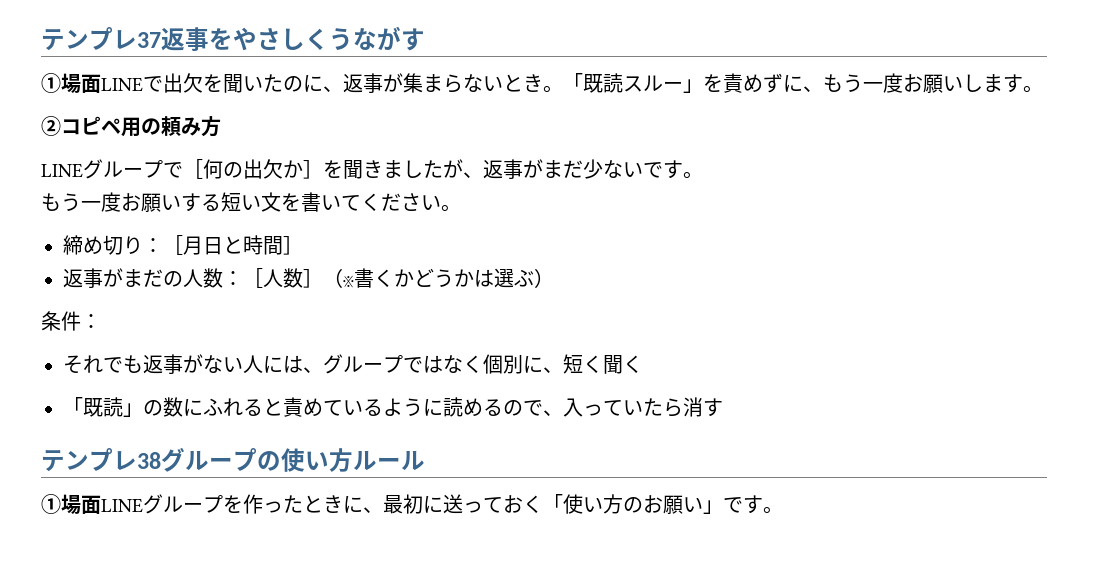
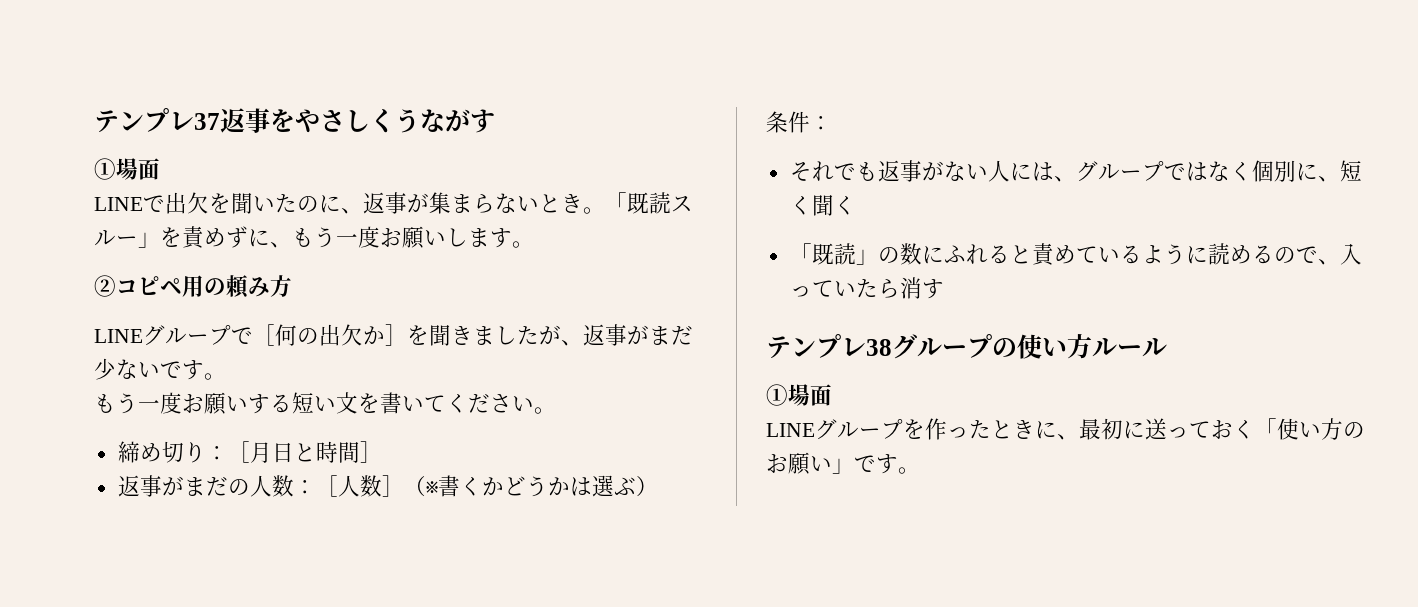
  テンプレ37返事をやさしくうながす
- ①場面LINEで出欠を聞いたのに、返事が集まらないとき。
+ ①場面
+ LINEで出欠を聞いたのに、返事が集まらないとき。
  テンプレ38グループの使い方ルール
- ①場面LINEグループを作ったときに、最初に送っておく「使い方のお願い」です。
+ ①場面
+ LINEグループを作ったときに、最初に送っておく「使い方のお願い」です。

